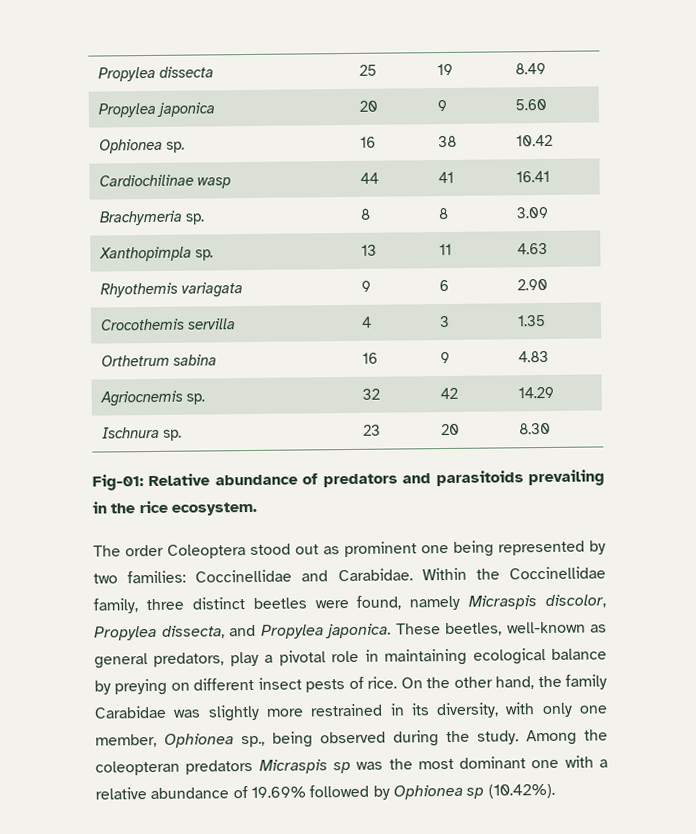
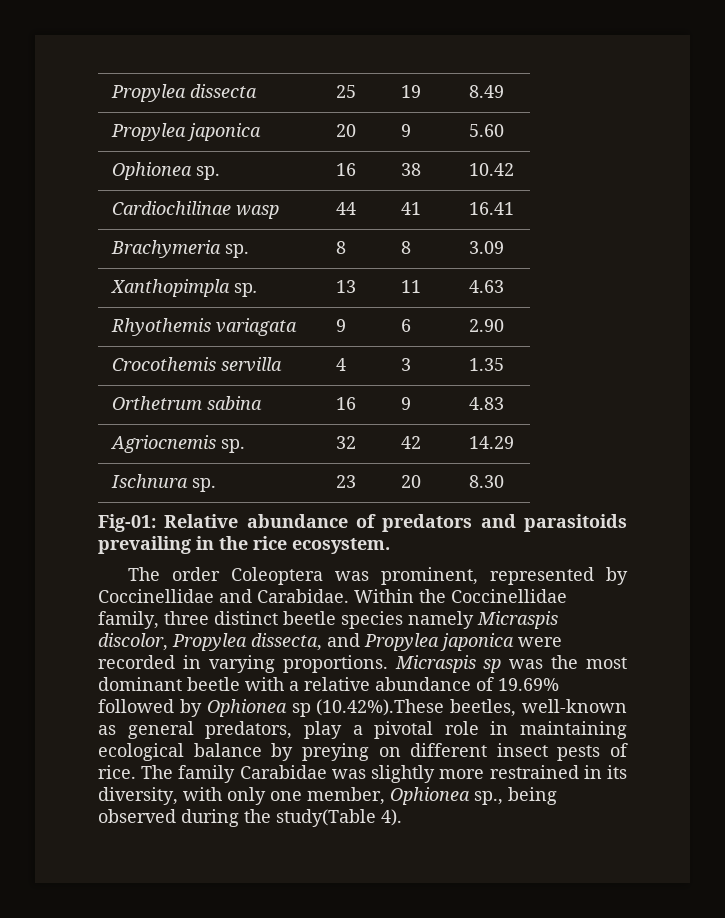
- The order Coleoptera stood out as prominent one being represented by two families: Coccinellidae and Carabidae.
+ The order Coleoptera was prominent, represented by Coccinellidae and Carabidae.
- Within the Coccinellidae family, three distinct beetles were found, namely Micraspis discolor, Propylea dissecta, and Propylea japonica. These beetles, well-known as general predators, play a pivotal role in maintaining ecological balance by preying on different insect pests of rice.
+ Within the Coccinellidae family, three distinct beetle species namely Micraspis discolor, Propylea dissecta, and Propylea japonica were recorded in varying proportions. Micraspis sp was the most dominant beetle with a relative abundance of 19.69% followed by Ophionea sp (10.42%).These beetles, well-known as general predators, play a pivotal role in maintaining ecological balance by preying on different insect pests of rice.
- On the other hand, the family Carabidae was slightly more restrained in its diversity, with only one member, Ophionea sp., being observed during the study. Among the coleopteran predators Micraspis sp was the most dominant one with a relative abundance of 19.69% followed by Ophionea sp (10.42%).
+ The family Carabidae was slightly more restrained in its diversity, with only one member, Ophionea sp., being observed during the study(Table 4).

